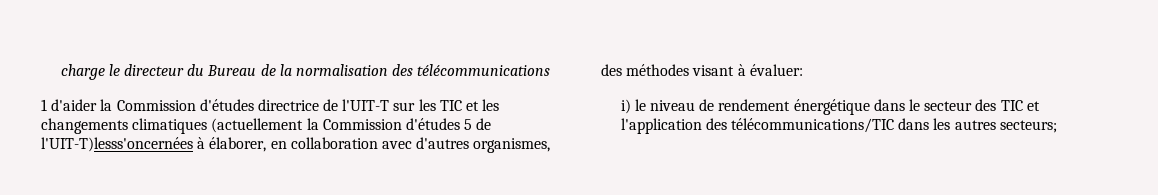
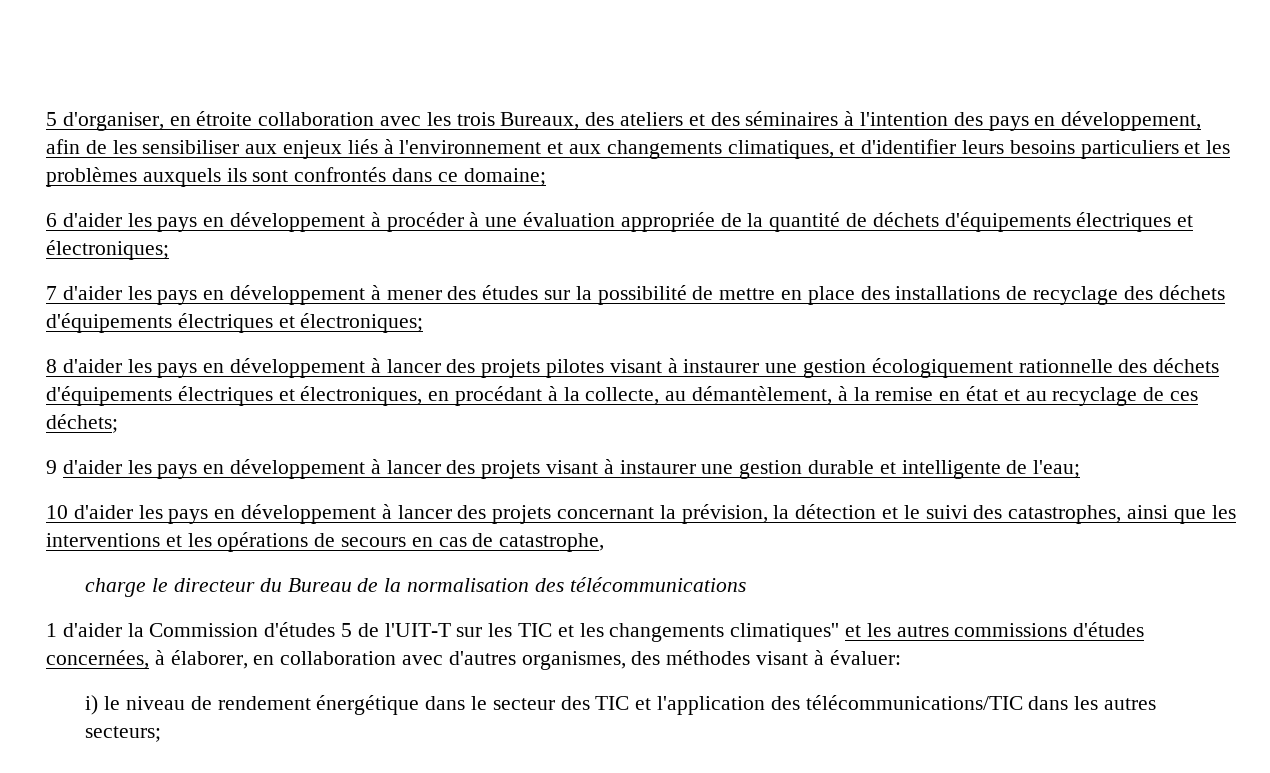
+ 5 d'organiser, en étroite collaboration avec les trois Bureaux, des ateliers et des séminaires à l'intention des pays en développement, afin de les sensibiliser aux enjeux liés à l'environnement et aux changements climatiques, et d'identifier leurs besoins particuliers et les problèmes auxquels ils sont confrontés dans ce domaine;
+ 6 d'aider les pays en développement à procéder à une évaluation appropriée de la quantité de déchets d'équipements électriques et électroniques;
+ 7 d'aider les pays en développement à mener des études sur la possibilité de mettre en place des installations de recyclage des déchets d'équipements électriques et électroniques;
+ 8 d'aider les pays en développement à lancer des projets pilotes visant à instaurer une gestion écologiquement rationnelle des déchets d'équipements électriques et électroniques, en procédant à la collecte, au démantèlement, à la remise en état et au recyclage de ces déchets;
+ 9 d'aider les pays en développement à lancer des projets visant à instaurer une gestion durable et intelligente de l'eau;
+ 10 d'aider les pays en développement à lancer des projets concernant la prévision, la détection et le suivi des catastrophes, ainsi que les interventions et les opérations de secours en cas de catastrophe,
- 1 d'aider la Commission d'études directrice de l'UIT-T sur les TIC et les changements climatiques (actuellement la Commission d'études 5 de l'UIT-T)lesss'oncernées à élaborer, en collaboration avec d'autres organismes, des méthodes visant à évaluer:
+ 1 d'aider la Commission d'études 5 de l'UIT-T sur les TIC et les changements climatiques'' et les autres commissions d'études concernées, à élaborer, en collaboration avec d'autres organismes, des méthodes visant à évaluer:

